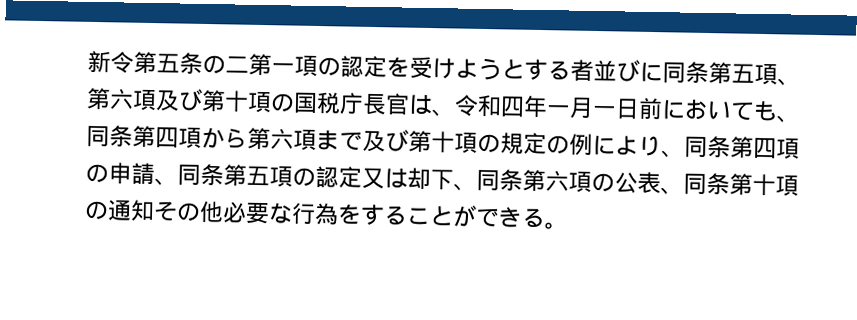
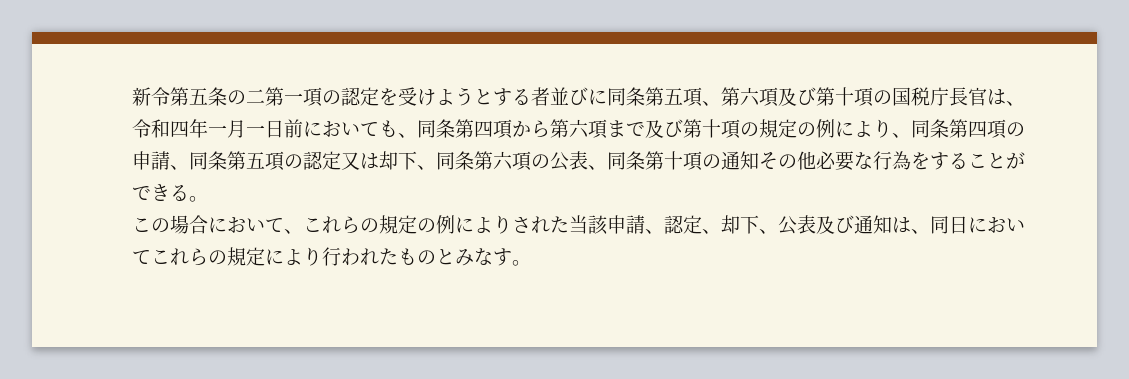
+ この場合において、これらの規定の例によりされた当該申請、認定、却下、公表及び通知は、同日においてこれらの規定により行われたものとみなす。

